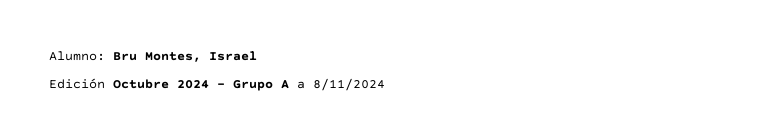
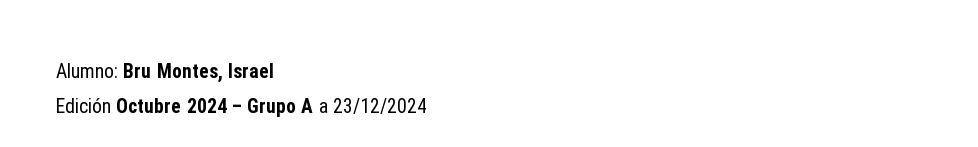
- Edición Octubre 2024 – Grupo A a 8/11/2024
+ Edición Octubre 2024 – Grupo A a 23/12/2024

